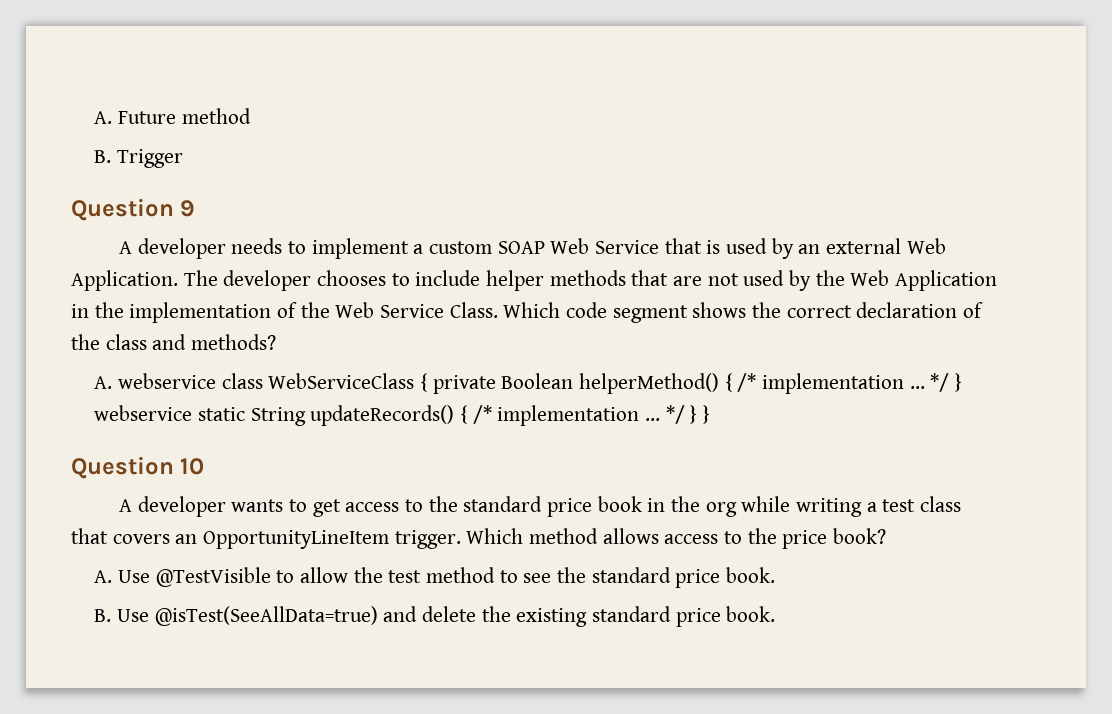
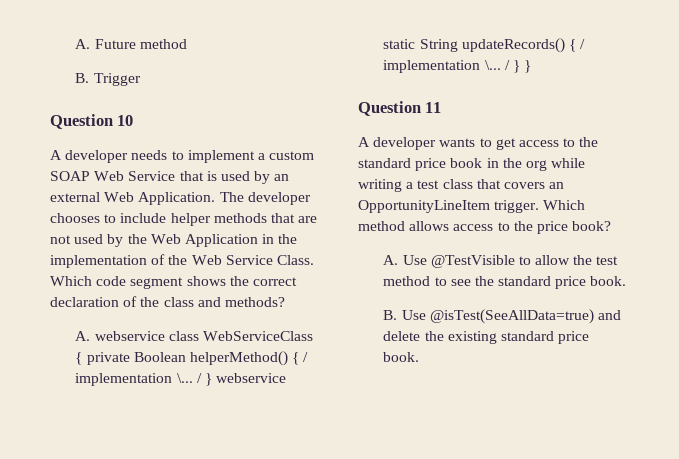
- Question 9
+ Question 10
- A. webservice class WebServiceClass { private Boolean helperMethod() { /* implementation ... */ } webservice static String updateRecords() { /* implementation ... */ } }
+ A. webservice class WebServiceClass { private Boolean helperMethod() { / implementation \... / } webservice static String updateRecords() { / implementation \... / } }
- Question 10
+ Question 11

